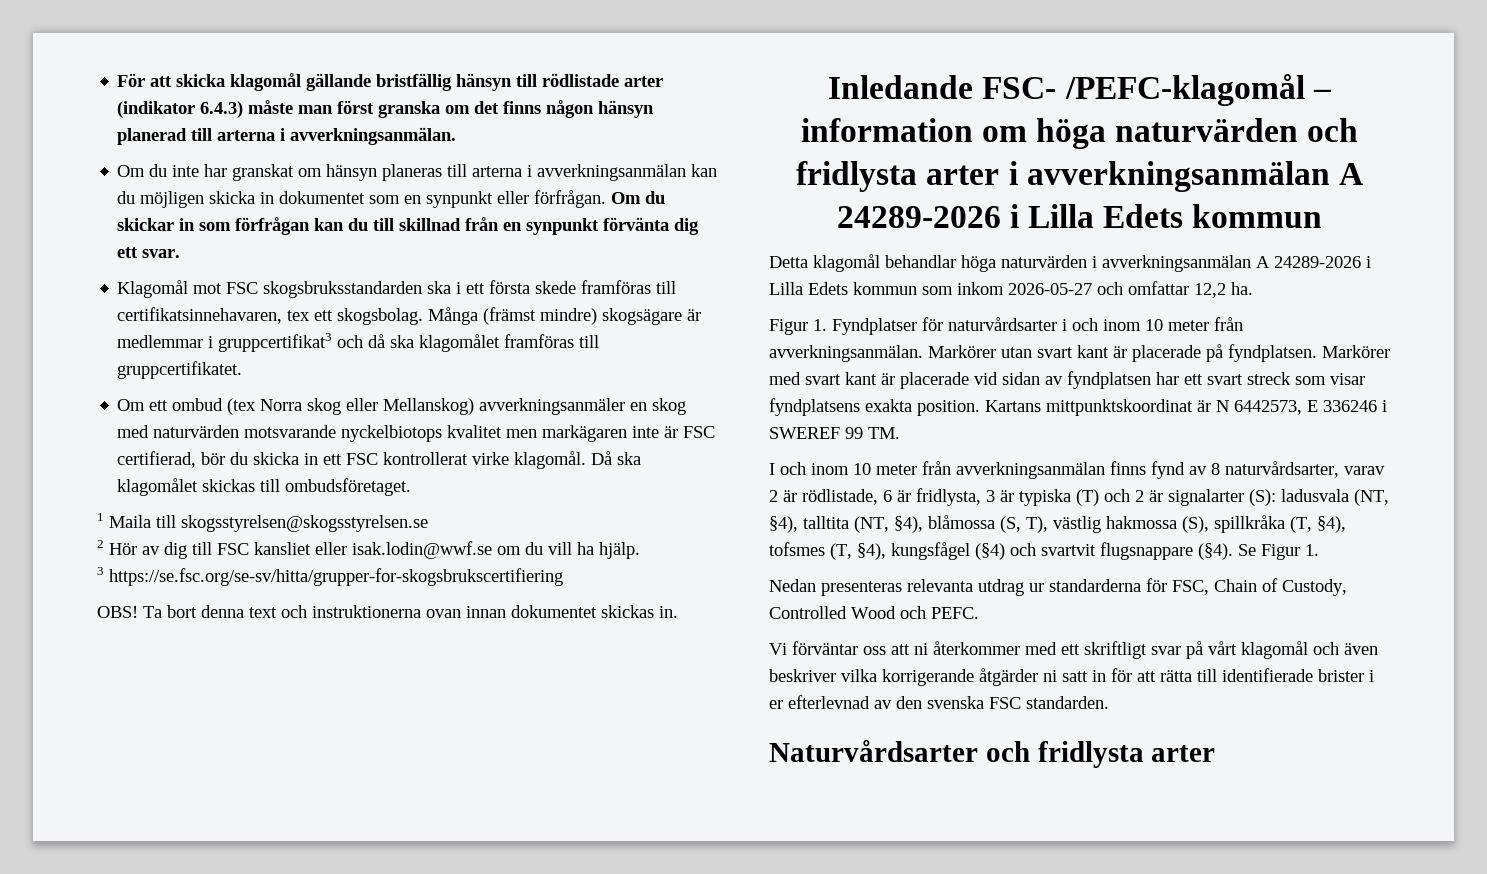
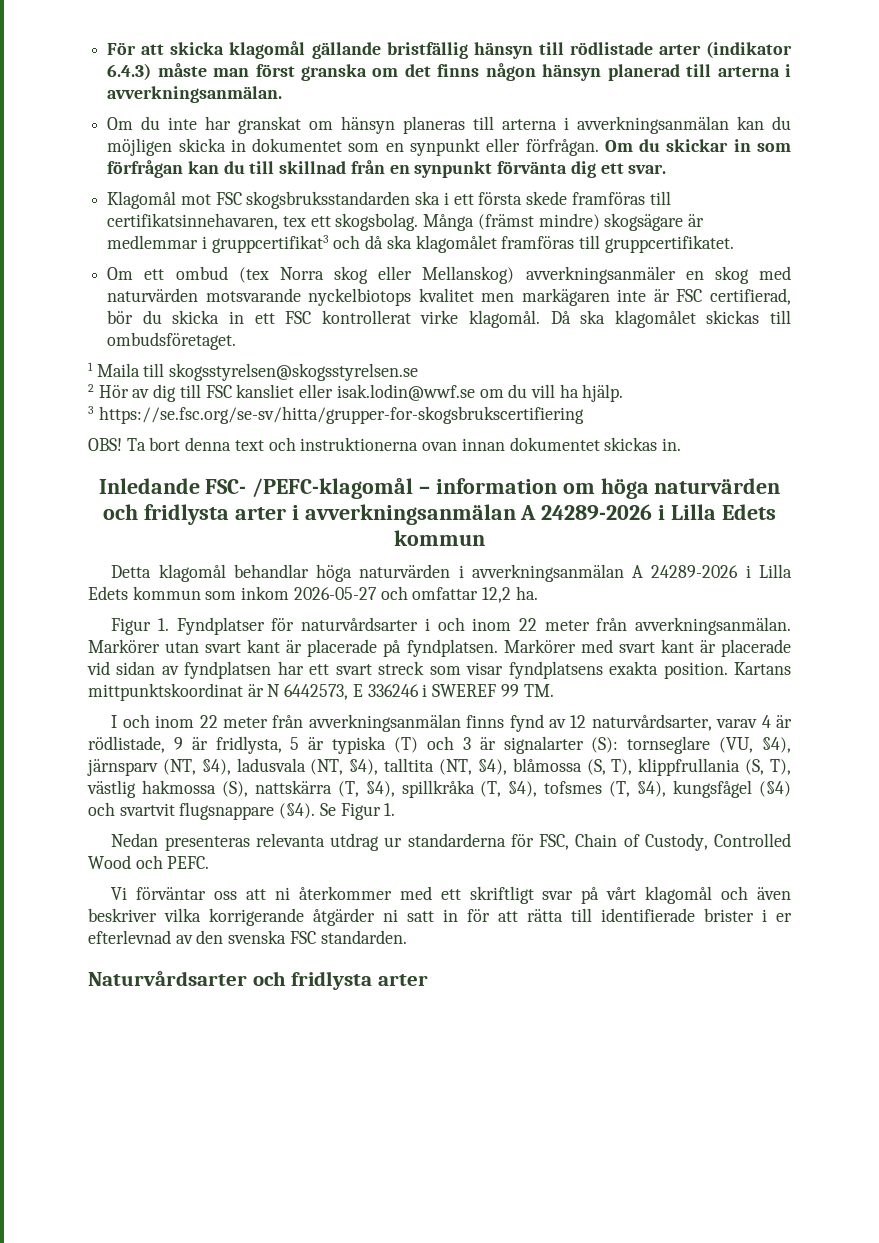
- Figur 1. Fyndplatser för naturvårdsarter i och inom 10 meter från avverkningsanmälan.
+ Figur 1. Fyndplatser för naturvårdsarter i och inom 22 meter från avverkningsanmälan.
- I och inom 10 meter från avverkningsanmälan finns fynd av 8 naturvårdsarter, varav 2 är rödlistade, 6 är fridlysta, 3 är typiska (T) och 2 är signalarter (S): ladusvala (NT, §4), talltita (NT, §4), blåmossa (S, T), västlig hakmossa (S), spillkråka (T, §4), tofsmes (T, §4), kungsfågel (§4) och svartvit flugsnappare (§4).
+ I och inom 22 meter från avverkningsanmälan finns fynd av 12 naturvårdsarter, varav 4 är rödlistade, 9 är fridlysta, 5 är typiska (T) och 3 är signalarter (S): tornseglare (VU, §4), järnsparv (NT, §4), ladusvala (NT, §4), talltita (NT, §4), blåmossa (S, T), klippfrullania (S, T), västlig hakmossa (S), nattskärra (T, §4), spillkråka (T, §4), tofsmes (T, §4), kungsfågel (§4) och svartvit flugsnappare (§4).

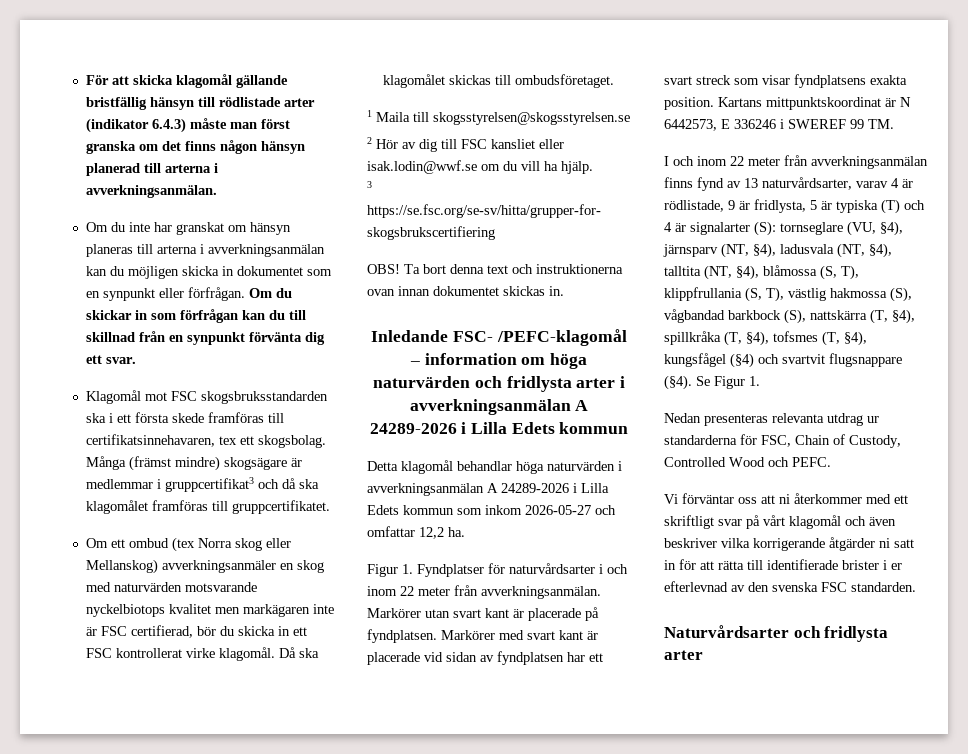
- I och inom 22 meter från avverkningsanmälan finns fynd av 12 naturvårdsarter, varav 4 är rödlistade, 9 är fridlysta, 5 är typiska (T) och 3 är signalarter (S):
+ I och inom 22 meter från avverkningsanmälan finns fynd av 13 naturvårdsarter, varav 4 är rödlistade, 9 är fridlysta, 5 är typiska (T) och 4 är signalarter (S):
- tornseglare (VU, §4), järnsparv (NT, §4), ladusvala (NT, §4), talltita (NT, §4), blåmossa (S, T), klippfrullania (S, T), västlig hakmossa (S), nattskärra (T, §4), spillkråka (T, §4), tofsmes (T, §4), kungsfågel (§4) och svartvit flugsnappare (§4).
+ tornseglare (VU, §4), järnsparv (NT, §4), ladusvala (NT, §4), talltita (NT, §4), blåmossa (S, T), klippfrullania (S, T), västlig hakmossa (S), vågbandad barkbock (S), nattskärra (T, §4), spillkråka (T, §4), tofsmes (T, §4), kungsfågel (§4) och svartvit flugsnappare (§4).

